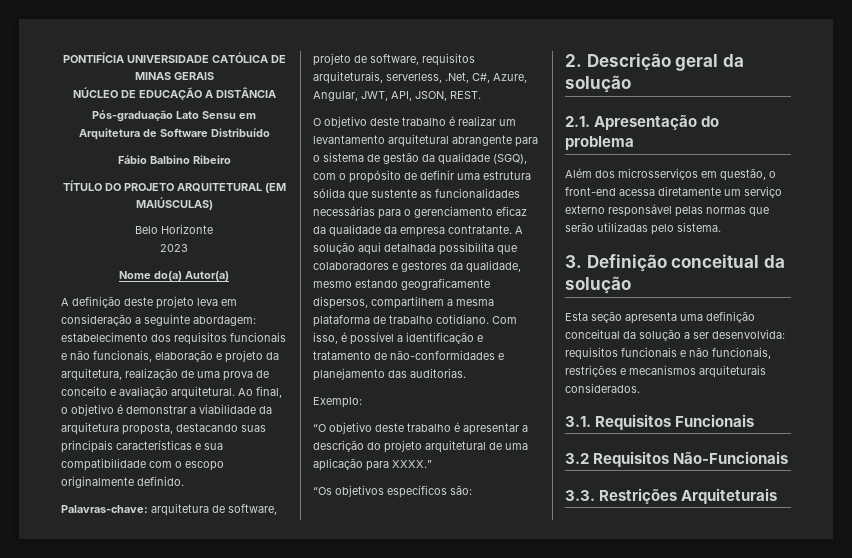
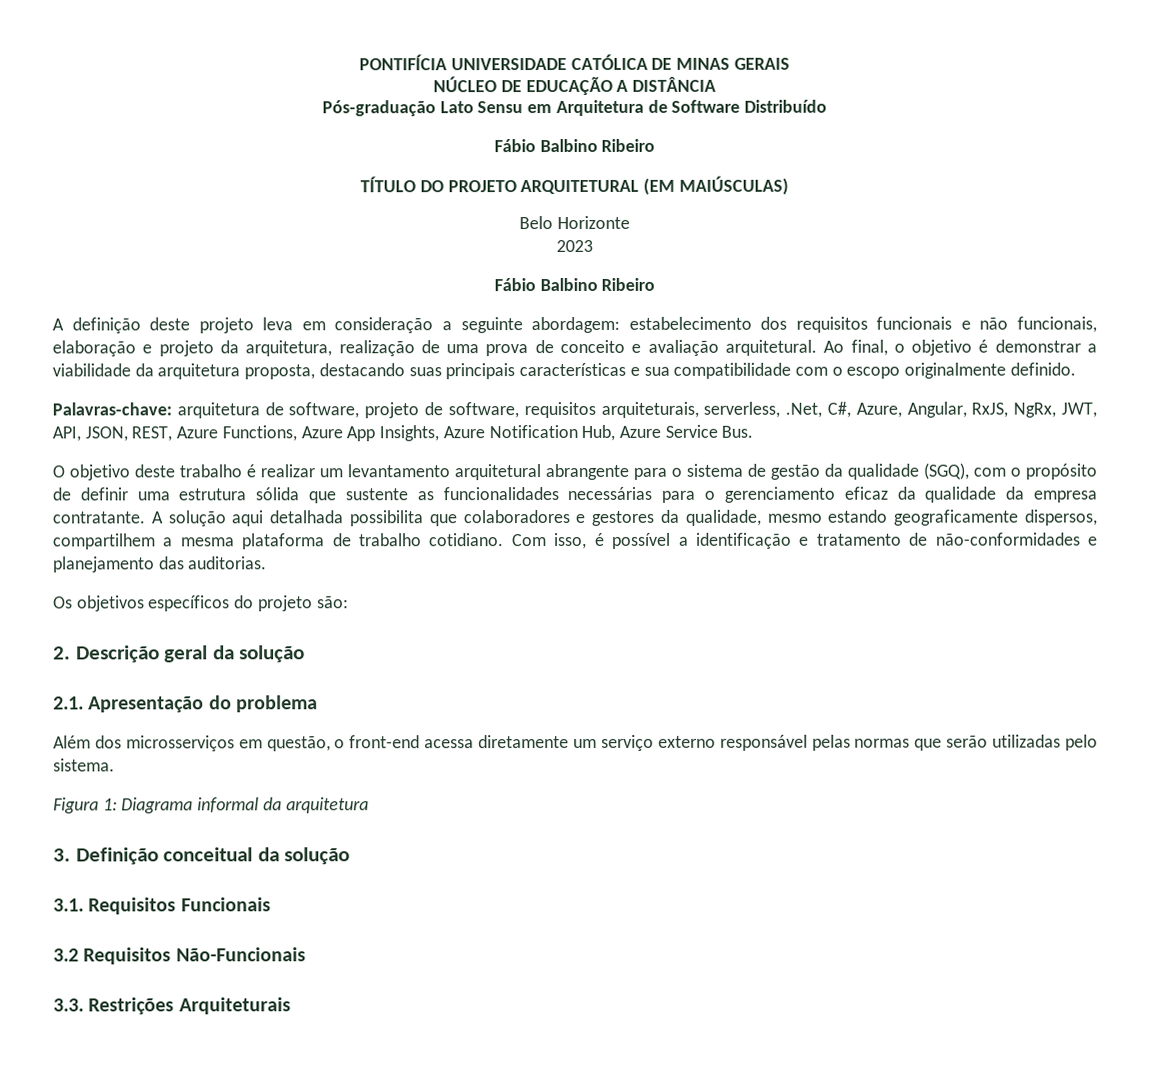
  2023
- Nome do(a) Autor(a)
+ Fábio Balbino Ribeiro
- Palavras-chave: arquitetura de software, projeto de software, requisitos arquiteturais, serverless, .Net, C#, Azure, Angular, JWT, API, JSON, REST.
+ Palavras-chave: arquitetura de software, projeto de software, requisitos arquiteturais, serverless, .Net, C#, Azure, Angular, RxJS, NgRx, JWT, API, JSON, REST, Azure Functions, Azure App Insights, Azure Notification Hub, Azure Service Bus.
- Exemplo:
- “O objetivo deste trabalho é apresentar a descrição do projeto arquitetural de uma aplicação para XXXX.”
- “Os objetivos específicos são:
+ Os objetivos específicos do projeto são:
+ Figura 1: Diagrama informal da arquitetura
- Esta seção apresenta uma definição conceitual da solução a ser desenvolvida: requisitos funcionais e não funcionais, restrições e mecanismos arquiteturais considerados.

